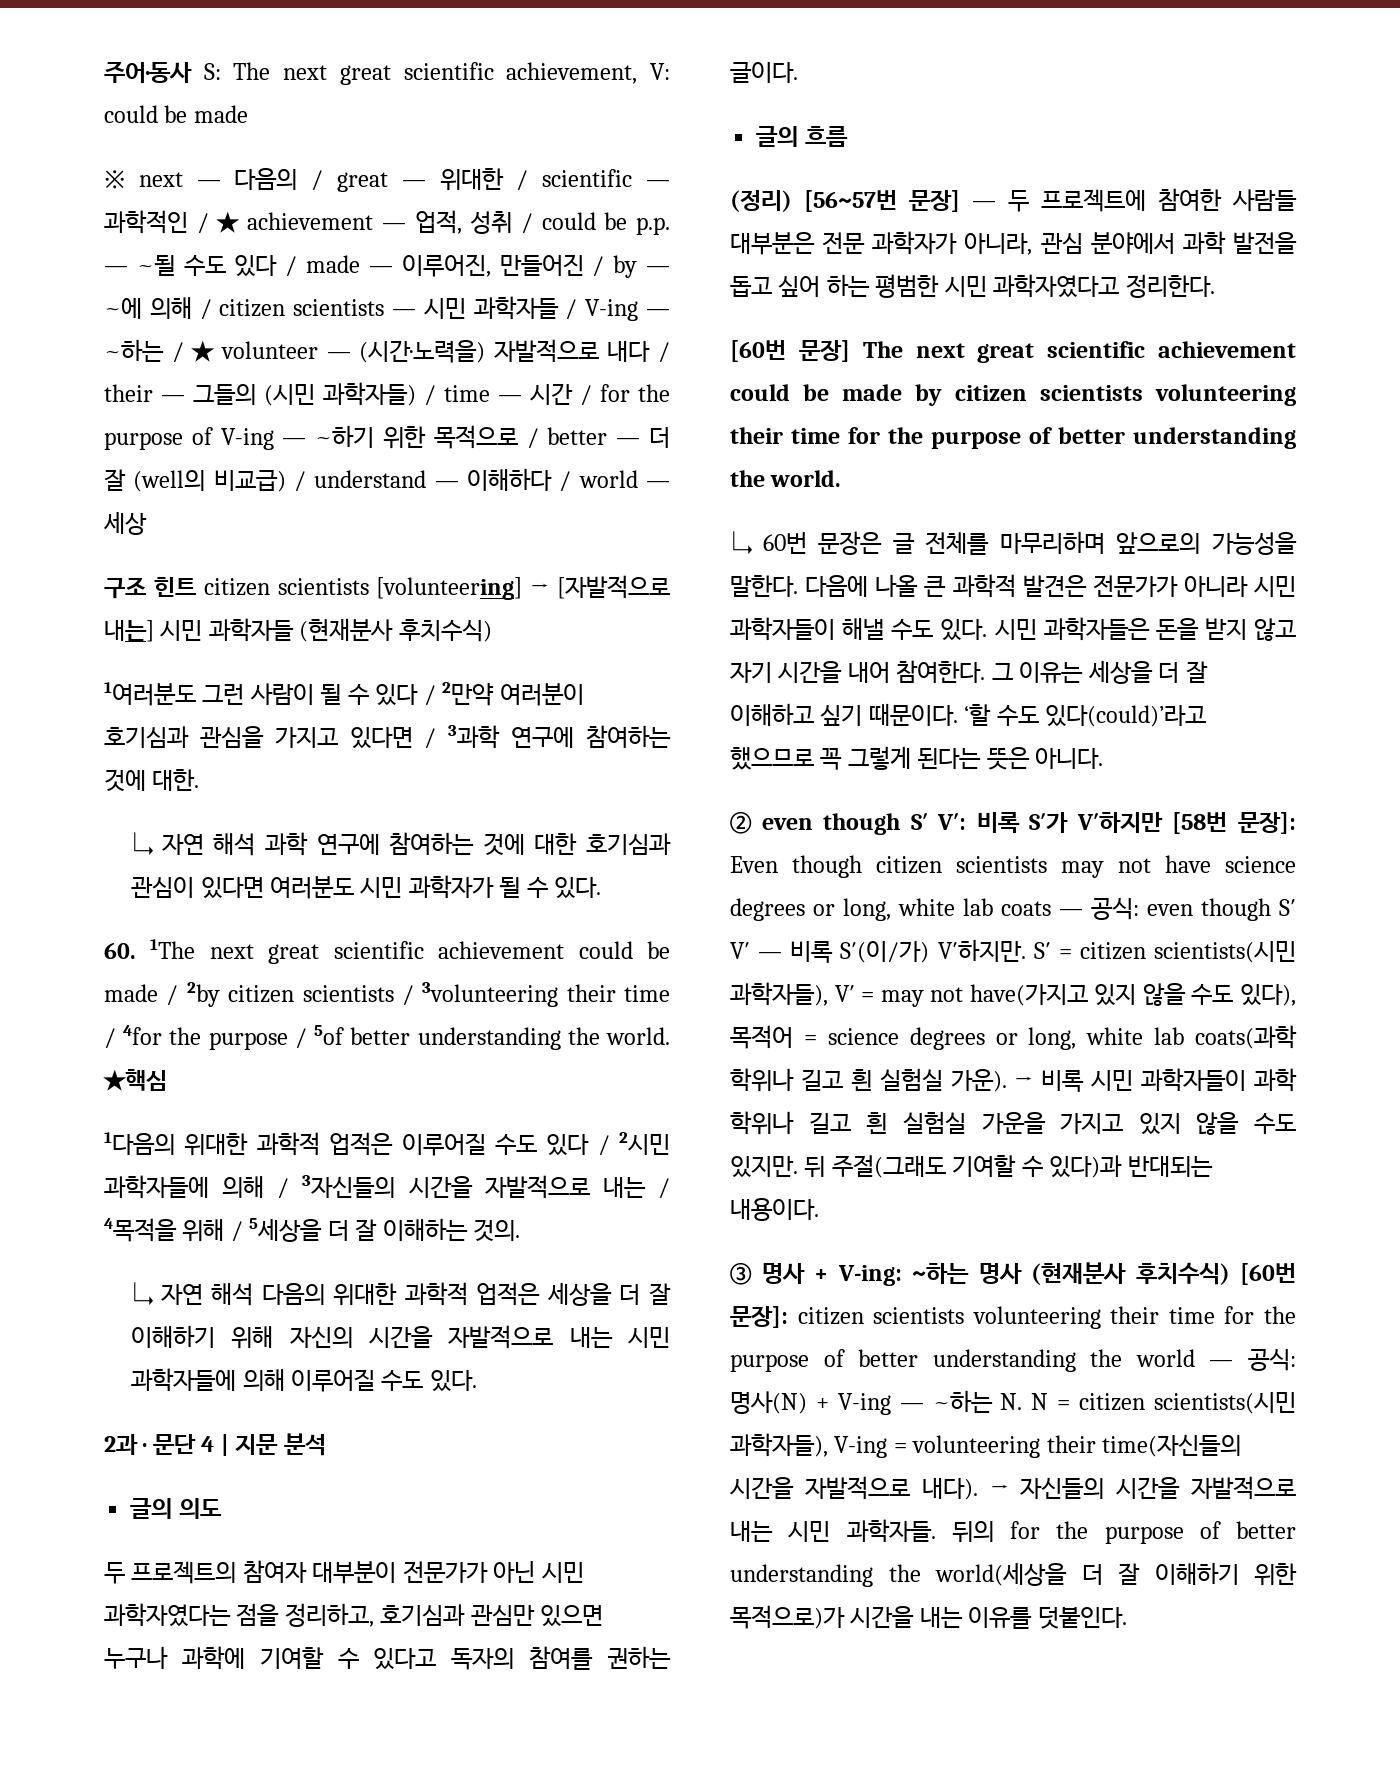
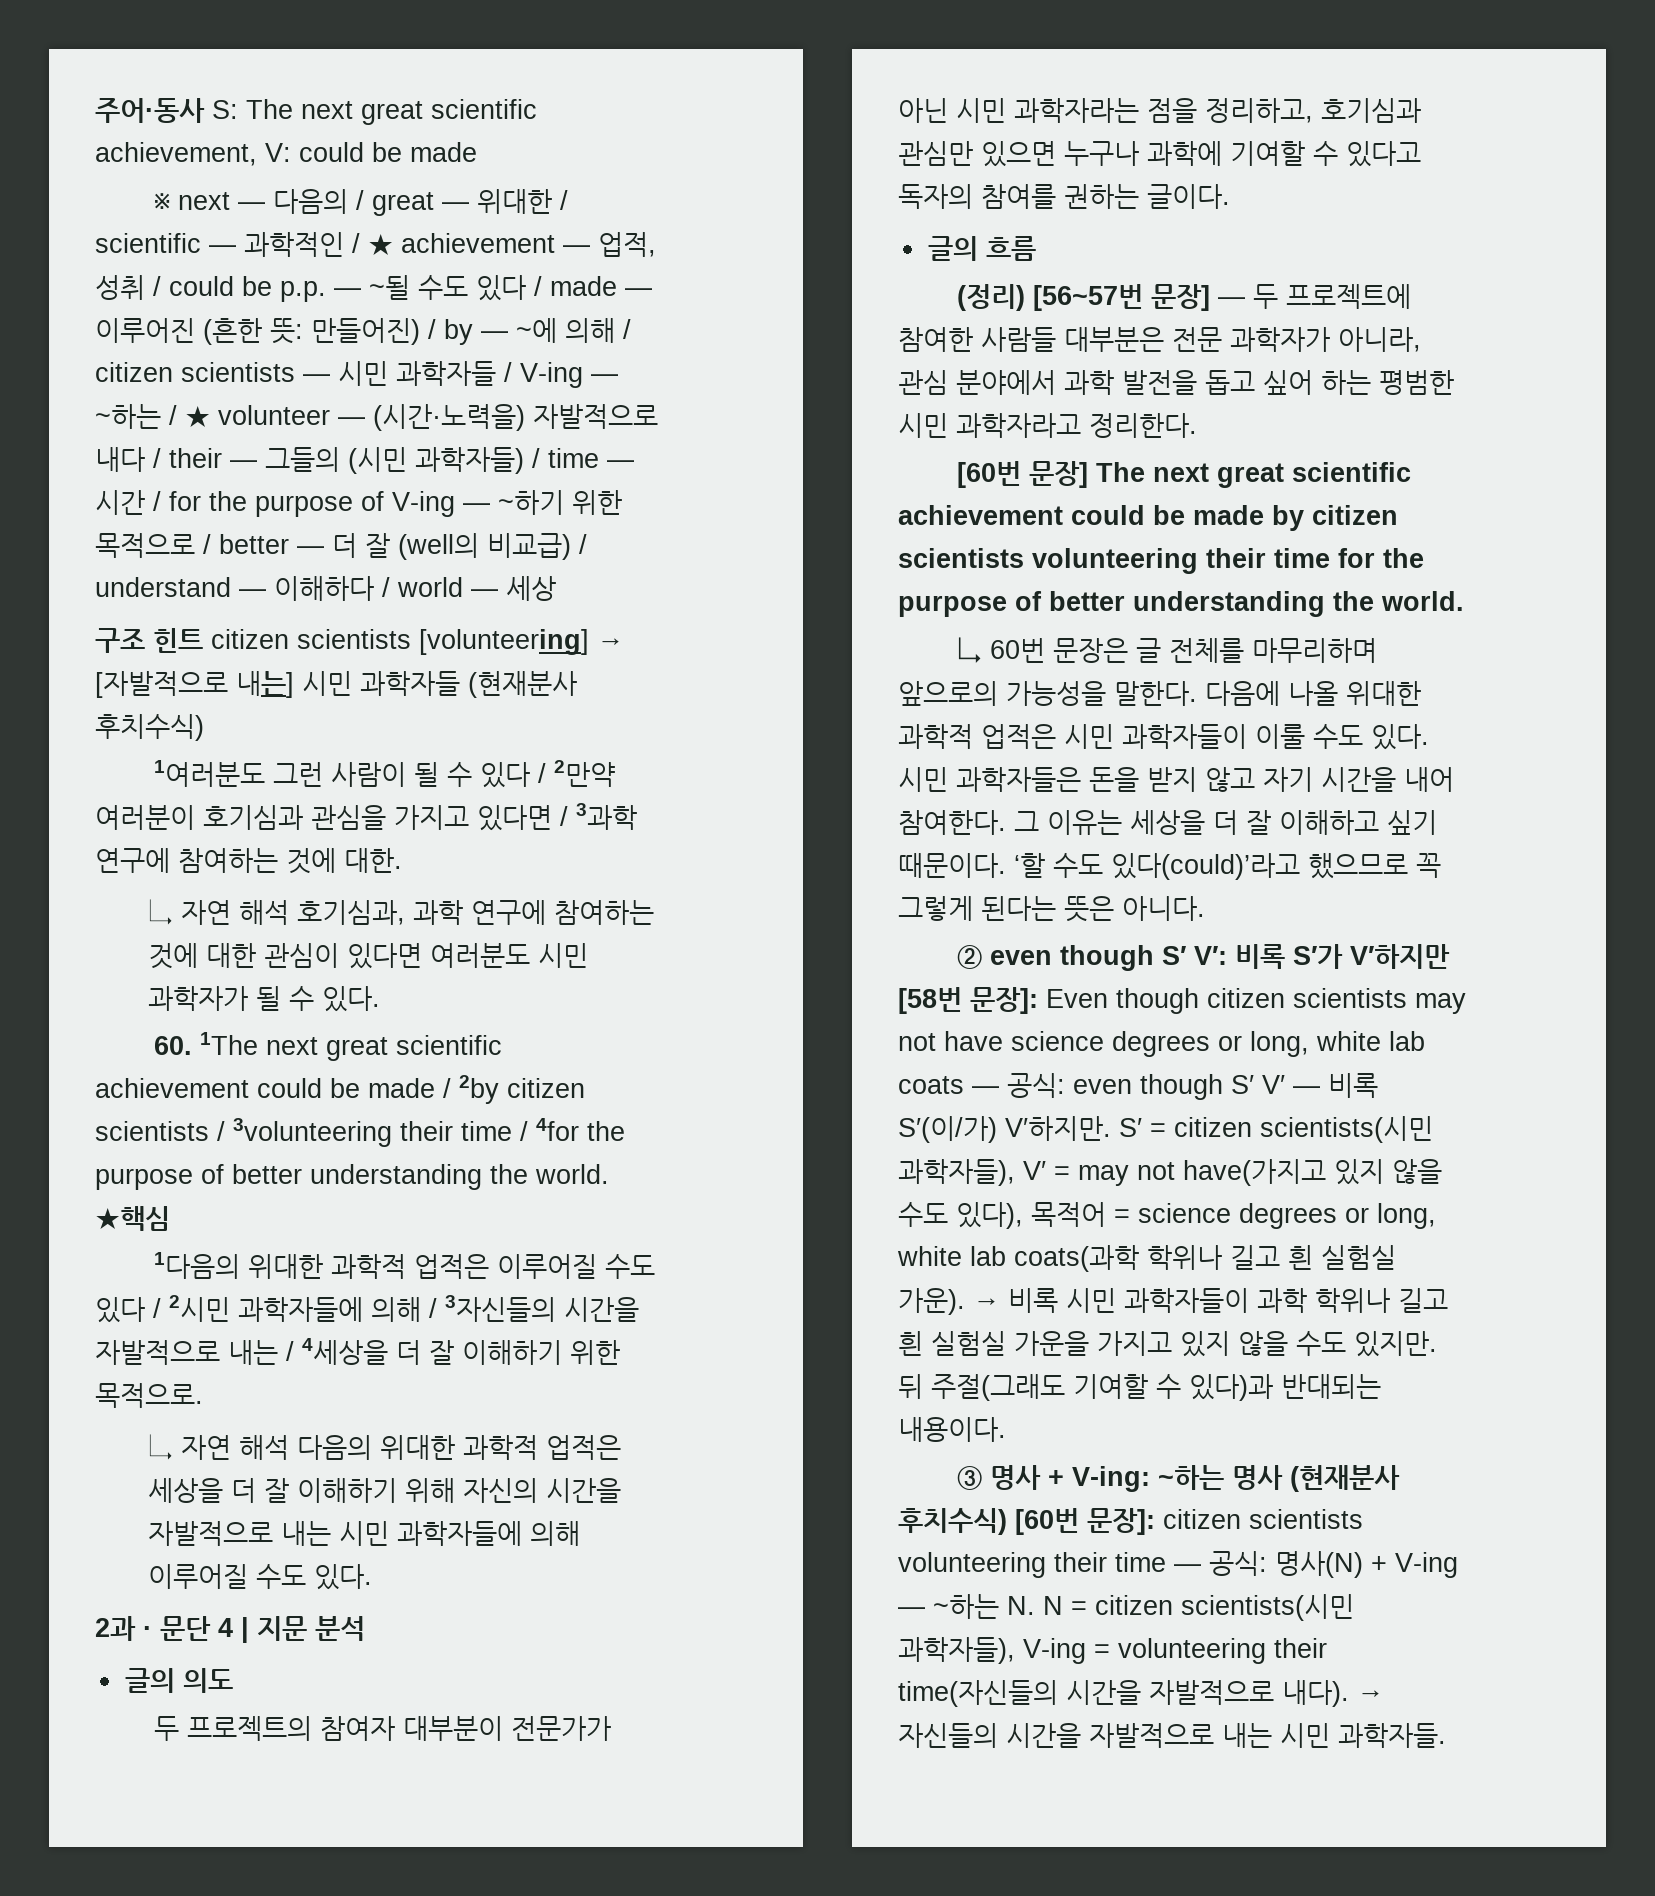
- ※ next — 다음의 / great — 위대한 / scientific — 과학적인 / ★ achievement — 업적, 성취 / could be p.p. — ~될 수도 있다 / made — 이루어진, 만들어진 / by — ~에 의해 / citizen scientists — 시민 과학자들 / V-ing — ~하는 / ★ volunteer — (시간·노력을) 자발적으로 내다 / their — 그들의 (시민 과학자들) / time — 시간 / for the purpose of V-ing — ~하기 위한 목적으로 / better — 더 잘 (well의 비교급) / understand — 이해하다 / world — 세상
+ ※ next — 다음의 / great — 위대한 / scientific — 과학적인 / ★ achievement — 업적, 성취 / could be p.p. — ~될 수도 있다 / made — 이루어진 (흔한 뜻: 만들어진) / by — ~에 의해 / citizen scientists — 시민 과학자들 / V-ing — ~하는 / ★ volunteer — (시간·노력을) 자발적으로 내다 / their — 그들의 (시민 과학자들) / time — 시간 / for the purpose of V-ing — ~하기 위한 목적으로 / better — 더 잘 (well의 비교급) / understand — 이해하다 / world — 세상
- ↳ 자연 해석 과학 연구에 참여하는 것에 대한 호기심과 관심이 있다면 여러분도 시민 과학자가 될 수 있다.
+ ↳ 자연 해석 호기심과, 과학 연구에 참여하는 것에 대한 관심이 있다면 여러분도 시민 과학자가 될 수 있다.
- 60. 1The next great scientific achievement could be made / 2by citizen scientists / 3volunteering their time / 4for the purpose / 5of better understanding the world.
+ 60. 1The next great scientific achievement could be made / 2by citizen scientists / 3volunteering their time / 4for the purpose of better understanding the world.
- 1다음의 위대한 과학적 업적은 이루어질 수도 있다 / 2시민 과학자들에 의해 / 3자신들의 시간을 자발적으로 내는 / 4목적을 위해 / 5세상을 더 잘 이해하는 것의.
+ 1다음의 위대한 과학적 업적은 이루어질 수도 있다 / 2시민 과학자들에 의해 / 3자신들의 시간을 자발적으로 내는 / 4세상을 더 잘 이해하기 위한 목적으로.
- 두 프로젝트의 참여자 대부분이 전문가가 아닌 시민 과학자였다는 점을 정리하고, 호기심과 관심만 있으면 누구나 과학에 기여할 수 있다고 독자의 참여를 권하는 글이다.
+ 두 프로젝트의 참여자 대부분이 전문가가 아닌 시민 과학자라는 점을 정리하고, 호기심과 관심만 있으면 누구나 과학에 기여할 수 있다고 독자의 참여를 권하는 글이다.
- (정리) [56~57번 문장] — 두 프로젝트에 참여한 사람들 대부분은 전문 과학자가 아니라, 관심 분야에서 과학 발전을 돕고 싶어 하는 평범한 시민 과학자였다고 정리한다.
+ (정리) [56~57번 문장] — 두 프로젝트에 참여한 사람들 대부분은 전문 과학자가 아니라, 관심 분야에서 과학 발전을 돕고 싶어 하는 평범한 시민 과학자라고 정리한다.
- 다음에 나올 큰 과학적 발견은 전문가가 아니라 시민 과학자들이 해낼 수도 있다.
+ 다음에 나올 위대한 과학적 업적은 시민 과학자들이 이룰 수도 있다.
- ③ 명사 + V-ing: ~하는 명사 (현재분사 후치수식) [60번 문장]: citizen scientists volunteering their time for the purpose of better understanding the world — 공식: 명사(N) + V-ing — ~하는 N. N = citizen scientists(시민 과학자들), V-ing = volunteering their time(자신들의 시간을 자발적으로 내다).
+ ③ 명사 + V-ing: ~하는 명사 (현재분사 후치수식) [60번 문장]: citizen scientists volunteering their time — 공식: 명사(N) + V-ing — ~하는 N. N = citizen scientists(시민 과학자들), V-ing = volunteering their time(자신들의 시간을 자발적으로 내다).
- 뒤의 for the purpose of better understanding the world(세상을 더 잘 이해하기 위한 목적으로)가 시간을 내는 이유를 덧붙인다.

